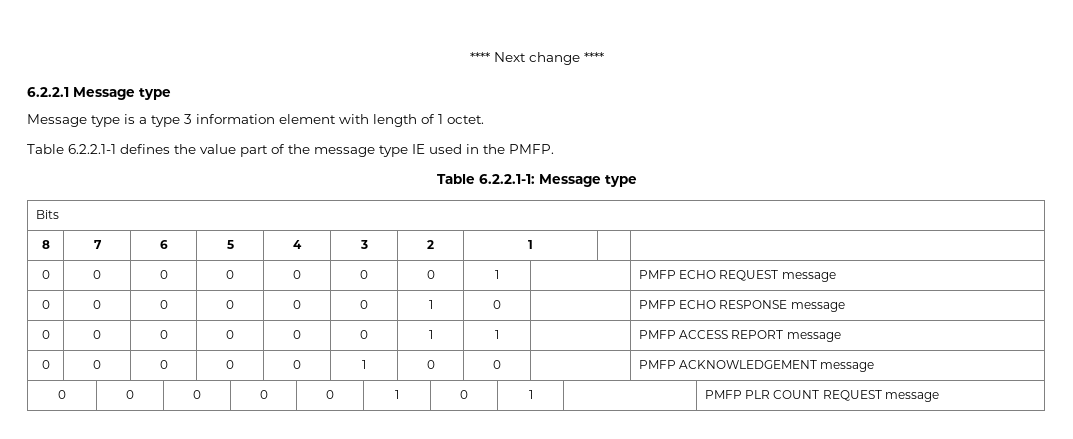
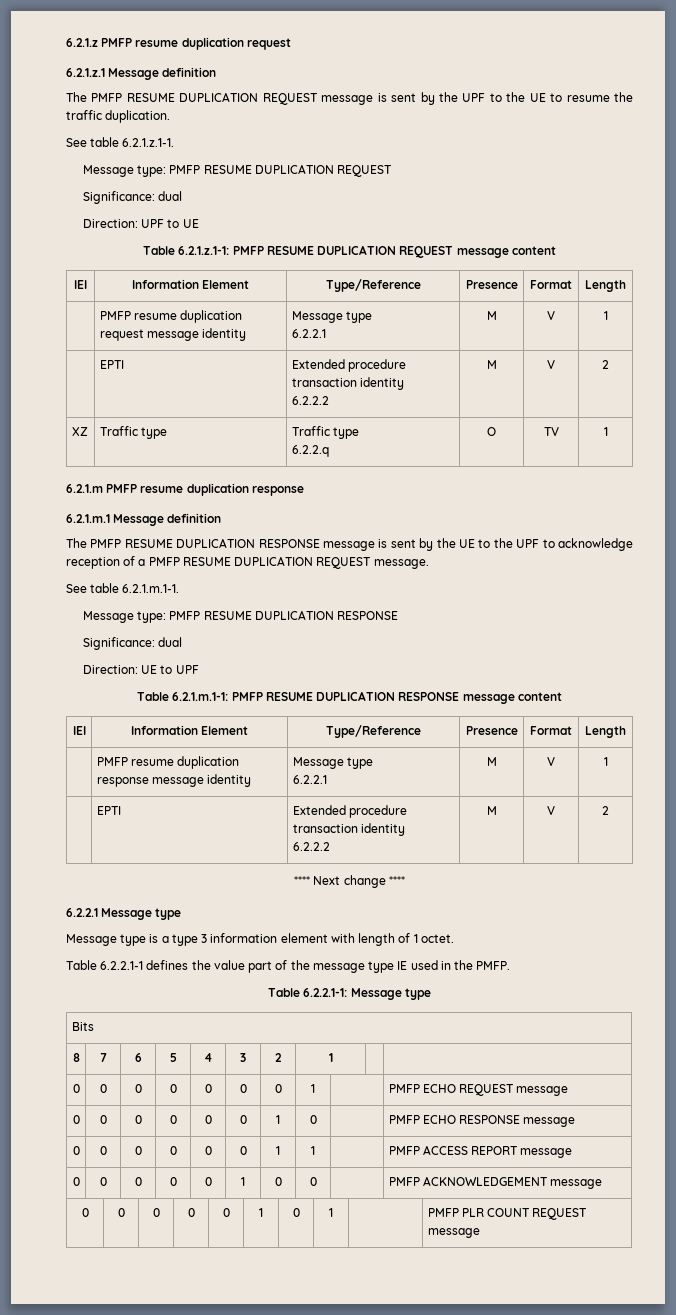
+ 6.2.1.z PMFP resume duplication request
+ 6.2.1.z.1 Message definition
+ The PMFP RESUME DUPLICATION REQUEST message is sent by the UPF to the UE to resume the traffic duplication.
+ See table 6.2.1.z.1-1.
+ Message type: PMFP RESUME DUPLICATION REQUEST
+ Significance: dual
+ Direction: UPF to UE
+ Table 6.2.1.z.1-1: PMFP RESUME DUPLICATION REQUEST message content
+ IEI | Information Element | Type/Reference | Presence | Format | Length
+ | PMFP resume duplication request message identity | Message type
+ 6.2.2.1 | M | V | 1
+ | EPTI | Extended procedure transaction identity
+ 6.2.2.2 | M | V | 2
+ XZ | Traffic type | Traffic type
+ 6.2.2.q | O | TV | 1
+ 6.2.1.m PMFP resume duplication response
+ 6.2.1.m.1 Message definition
+ The PMFP RESUME DUPLICATION RESPONSE message is sent by the UE to the UPF to acknowledge reception of a PMFP RESUME DUPLICATION REQUEST message.
+ See table 6.2.1.m.1-1.
+ Message type: PMFP RESUME DUPLICATION RESPONSE
+ Significance: dual
+ Direction: UE to UPF
+ Table 6.2.1.m.1-1: PMFP RESUME DUPLICATION RESPONSE message content
+ IEI | Information Element | Type/Reference | Presence | Format | Length
+ | PMFP resume duplication response message identity | Message type
+ 6.2.2.1 | M | V | 1
+ | EPTI | Extended procedure transaction identity
+ 6.2.2.2 | M | V | 2

